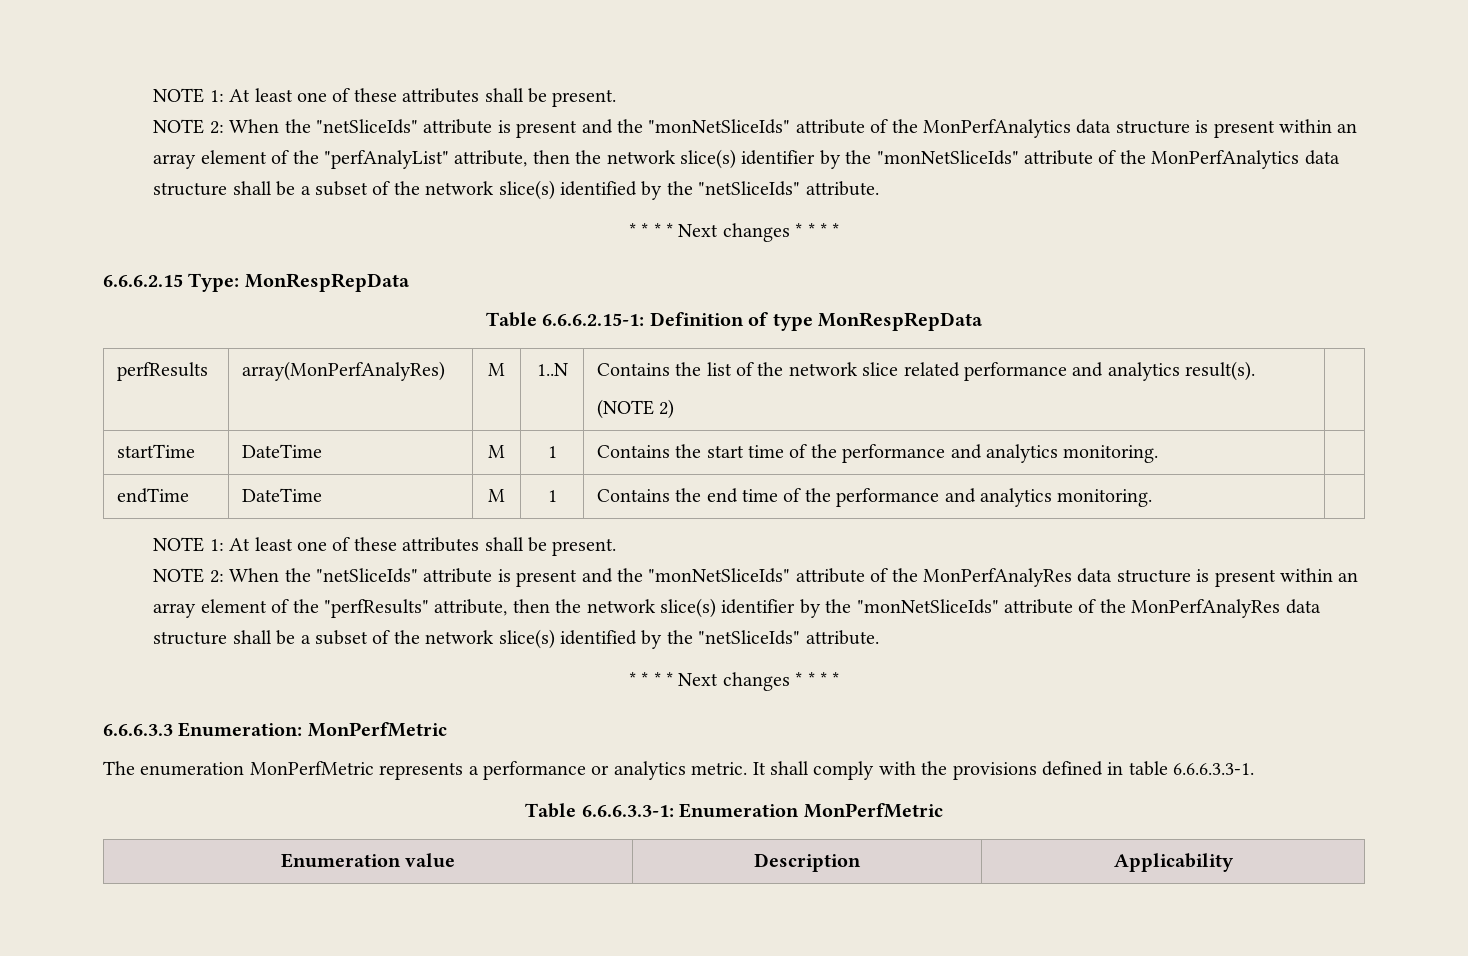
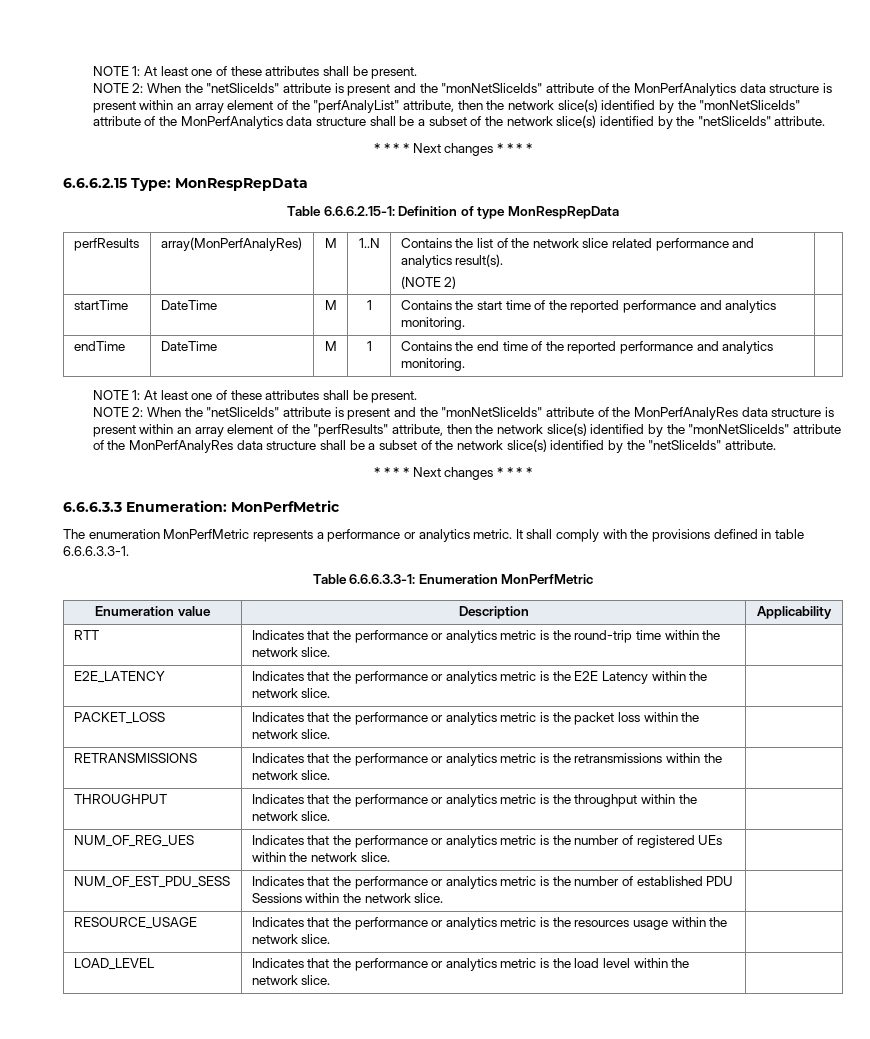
- NOTE 2: When the "netSliceIds" attribute is present and the "monNetSliceIds" attribute of the MonPerfAnalytics data structure is present within an array element of the "perfAnalyList" attribute, then the network slice(s) identifier by the "monNetSliceIds" attribute of the MonPerfAnalytics data structure shall be a subset of the network slice(s) identified by the "netSliceIds" attribute.
+ NOTE 2: When the "netSliceIds" attribute is present and the "monNetSliceIds" attribute of the MonPerfAnalytics data structure is present within an array element of the "perfAnalyList" attribute, then the network slice(s) identified by the "monNetSliceIds" attribute of the MonPerfAnalytics data structure shall be a subset of the network slice(s) identified by the "netSliceIds" attribute.
- startTime | DateTime | M | 1 | Contains the start time of the performance and analytics monitoring. |
+ startTime | DateTime | M | 1 | Contains the start time of the reported performance and analytics monitoring. |
- endTime | DateTime | M | 1 | Contains the end time of the performance and analytics monitoring. |
+ endTime | DateTime | M | 1 | Contains the end time of the reported performance and analytics monitoring. |
- NOTE 2: When the "netSliceIds" attribute is present and the "monNetSliceIds" attribute of the MonPerfAnalyRes data structure is present within an array element of the "perfResults" attribute, then the network slice(s) identifier by the "monNetSliceIds" attribute of the MonPerfAnalyRes data structure shall be a subset of the network slice(s) identified by the "netSliceIds" attribute.
+ NOTE 2: When the "netSliceIds" attribute is present and the "monNetSliceIds" attribute of the MonPerfAnalyRes data structure is present within an array element of the "perfResults" attribute, then the network slice(s) identified by the "monNetSliceIds" attribute of the MonPerfAnalyRes data structure shall be a subset of the network slice(s) identified by the "netSliceIds" attribute.
+ RTT | Indicates that the performance or analytics metric is the round-trip time within the network slice. |
+ E2E_LATENCY | Indicates that the performance or analytics metric is the E2E Latency within the network slice. |
+ PACKET_LOSS | Indicates that the performance or analytics metric is the packet loss within the network slice. |
+ RETRANSMISSIONS | Indicates that the performance or analytics metric is the retransmissions within the network slice. |
+ THROUGHPUT | Indicates that the performance or analytics metric is the throughput within the network slice. |
+ NUM_OF_REG_UES | Indicates that the performance or analytics metric is the number of registered UEs within the network slice. |
+ NUM_OF_EST_PDU_SESS | Indicates that the performance or analytics metric is the number of established PDU Sessions within the network slice. |
+ RESOURCE_USAGE | Indicates that the performance or analytics metric is the resources usage within the network slice. |
+ LOAD_LEVEL | Indicates that the performance or analytics metric is the load level within the network slice. |

